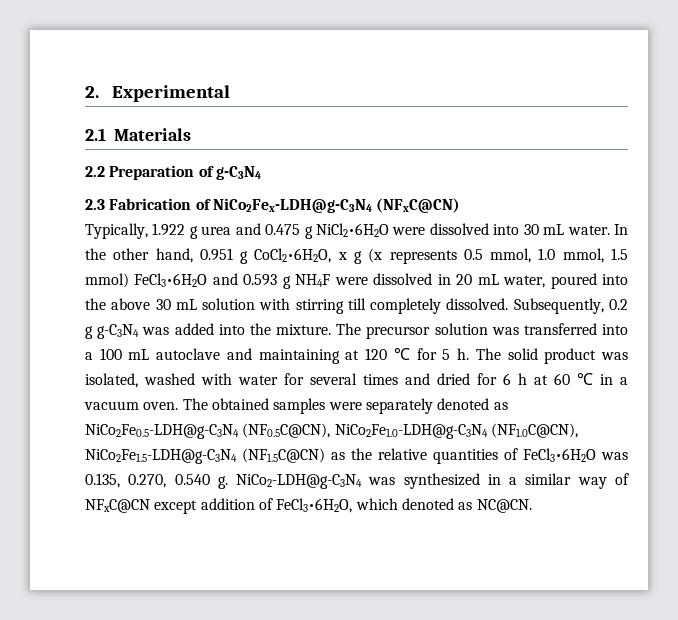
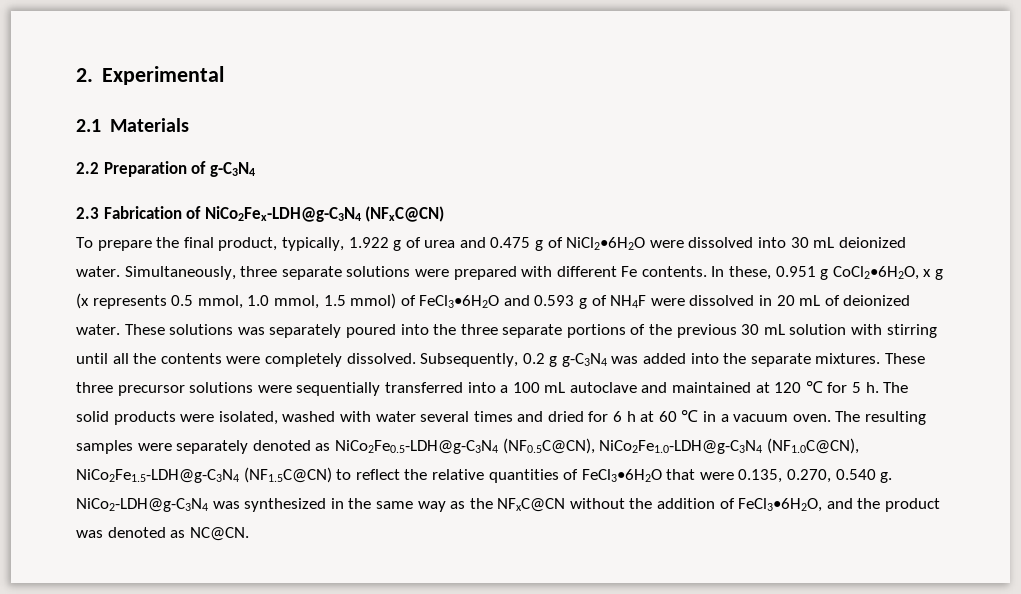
- Typically, 1.922 g urea and 0.475 g NiCl2•6H2O were dissolved into 30 mL water. In the other hand, 0.951 g CoCl2•6H2O, x g (x represents 0.5 mmol, 1.0 mmol, 1.5 mmol) FeCl3•6H2O and 0.593 g NH4F were dissolved in 20 mL water, poured into the above 30 mL solution with stirring till completely dissolved.
+ To prepare the final product, typically, 1.922 g of urea and 0.475 g of NiCl2•6H2O were dissolved into 30 mL deionized water. Simultaneously, three separate solutions were prepared with different Fe contents. In these, 0.951 g CoCl2•6H2O, x g (x represents 0.5 mmol, 1.0 mmol, 1.5 mmol) of FeCl3•6H2O and 0.593 g of NH4F were dissolved in 20 mL of deionized water. These solutions was separately poured into the three separate portions of the previous 30 mL solution with stirring until all the contents were completely dissolved.
- Subsequently, 0.2 g g-C3N4 was added into the mixture. The precursor solution was transferred into a 100 mL autoclave and maintaining at 120 ℃ for 5 h.
+ Subsequently, 0.2 g g-C3N4 was added into the separate mixtures. These three precursor solutions were sequentially transferred into a 100 mL autoclave and maintained at 120 ℃ for 5 h.
- The solid product was isolated, washed with water for several times and dried for 6 h at 60 ℃ in a vacuum oven.
+ The solid products were isolated, washed with water several times and dried for 6 h at 60 ℃ in a vacuum oven.
- The obtained samples were separately denoted as NiCo2Fe0.5-LDH@g-C3N4 (NF0.5C@CN), NiCo2Fe1.0-LDH@g-C3N4 (NF1.0C@CN), NiCo2Fe1.5-LDH@g-C3N4 (NF1.5C@CN) as the relative quantities of FeCl3•6H2O was 0.135, 0.270, 0.540 g.
+ The resulting samples were separately denoted as NiCo2Fe0.5-LDH@g-C3N4 (NF0.5C@CN), NiCo2Fe1.0-LDH@g-C3N4 (NF1.0C@CN), NiCo2Fe1.5-LDH@g-C3N4 (NF1.5C@CN) to reflect the relative quantities of FeCl3•6H2O that were 0.135, 0.270, 0.540 g.
- NiCo2-LDH@g-C3N4 was synthesized in a similar way of NFxC@CN except addition of FeCl3•6H2O, which denoted as NC@CN.
+ NiCo2-LDH@g-C3N4 was synthesized in the same way as the NFxC@CN without the addition of FeCl3•6H2O, and the product was denoted as NC@CN.

